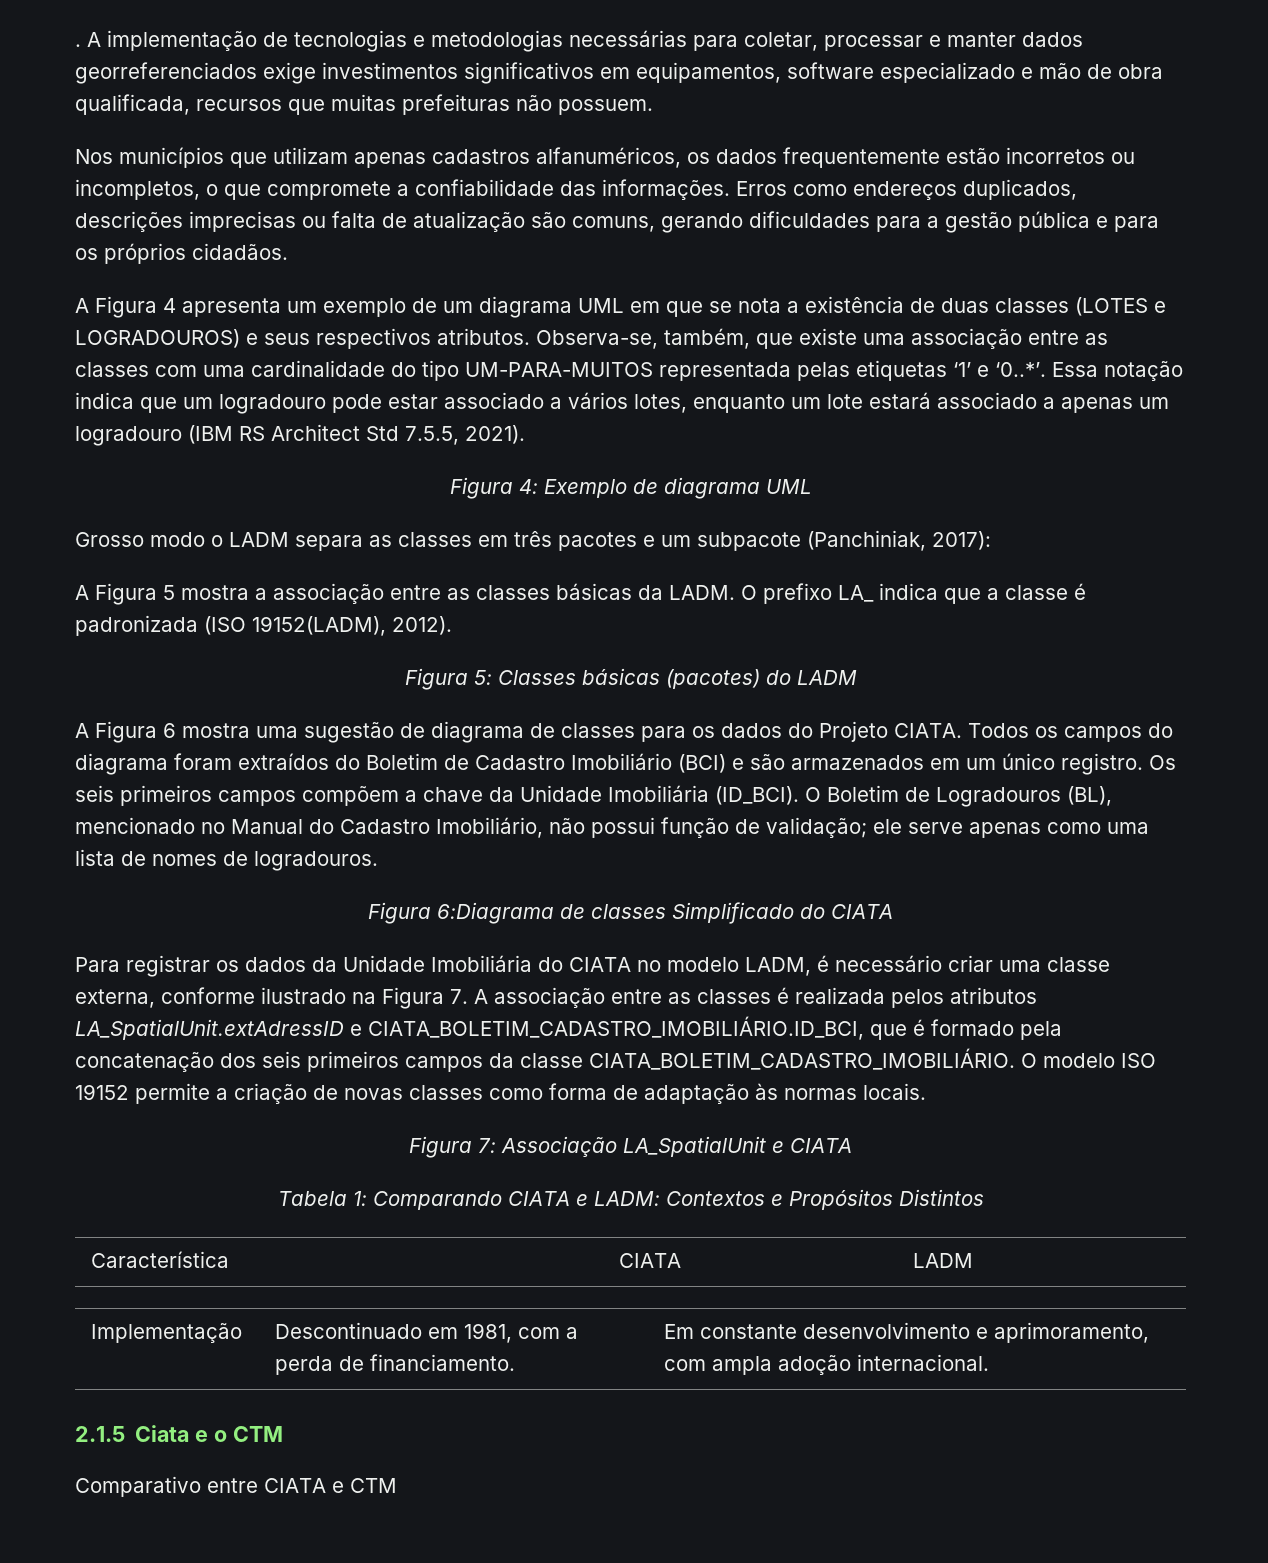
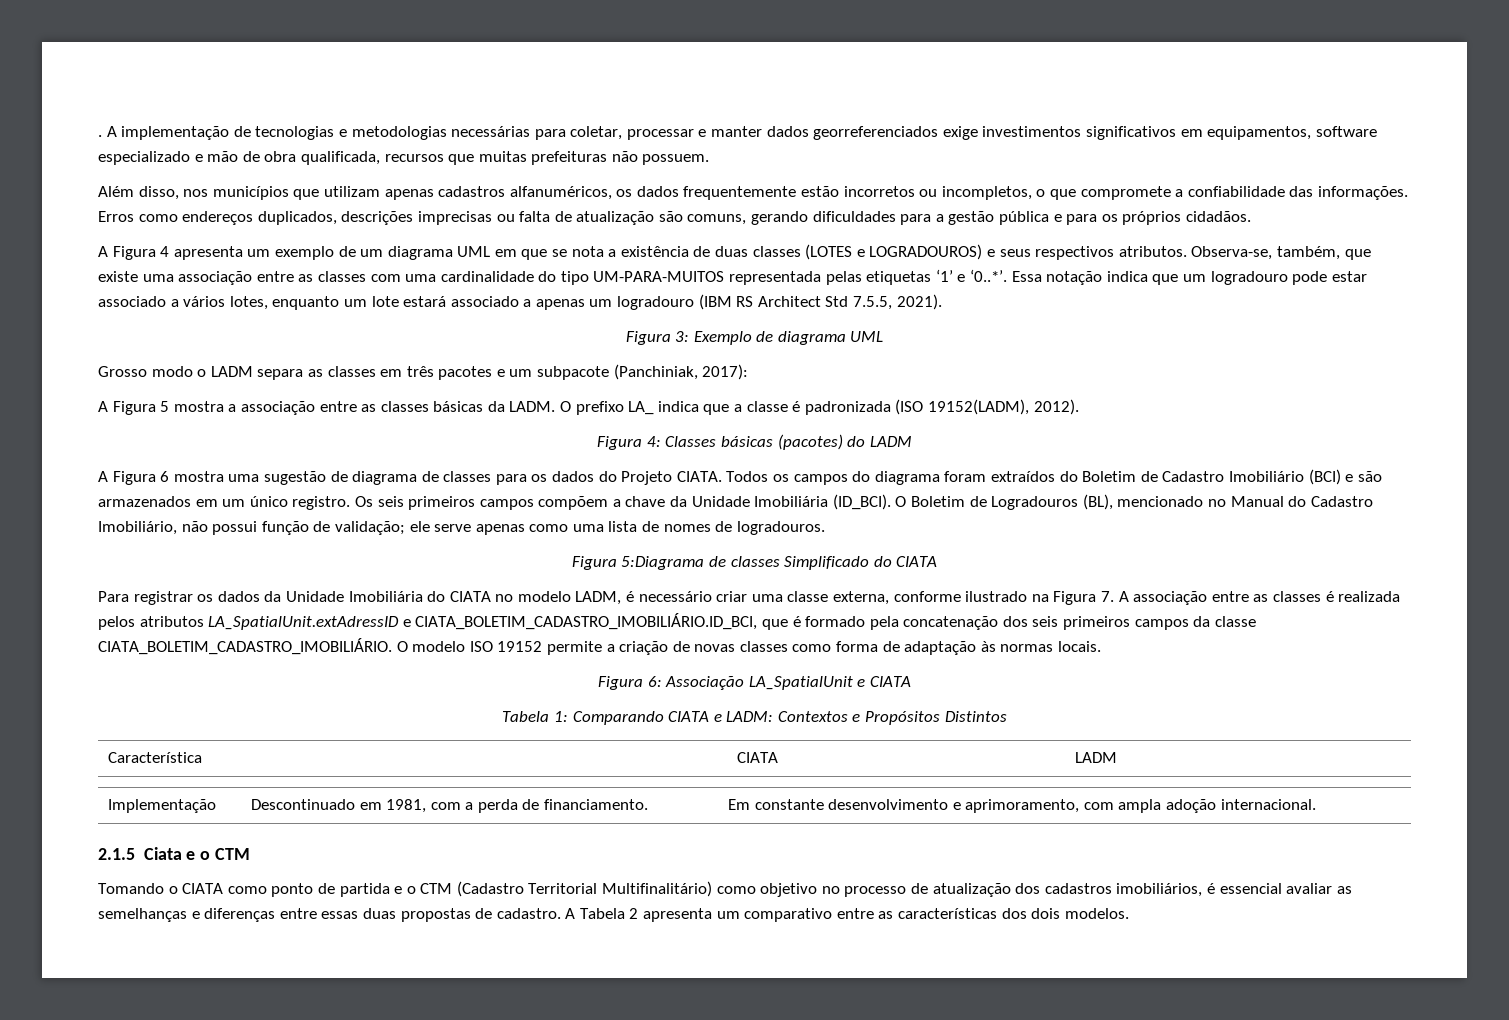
- Nos municípios que utilizam apenas cadastros alfanuméricos, os dados frequentemente estão incorretos ou incompletos, o que compromete a confiabilidade das informações.
+ Além disso, nos municípios que utilizam apenas cadastros alfanuméricos, os dados frequentemente estão incorretos ou incompletos, o que compromete a confiabilidade das informações.
- Figura 4: Exemplo de diagrama UML
+ Figura 3: Exemplo de diagrama UML
- Figura 5: Classes básicas (pacotes) do LADM
+ Figura 4: Classes básicas (pacotes) do LADM
- Figura 6:Diagrama de classes Simplificado do CIATA
+ Figura 5:Diagrama de classes Simplificado do CIATA
- Figura 7: Associação LA_SpatialUnit e CIATA
+ Figura 6: Associação LA_SpatialUnit e CIATA
- Comparativo entre CIATA e CTM
+ Tomando o CIATA como ponto de partida e o CTM (Cadastro Territorial Multifinalitário) como objetivo no processo de atualização dos cadastros imobiliários, é essencial avaliar as semelhanças e diferenças entre essas duas propostas de cadastro. A Tabela 2 apresenta um comparativo entre as características dos dois modelos.

